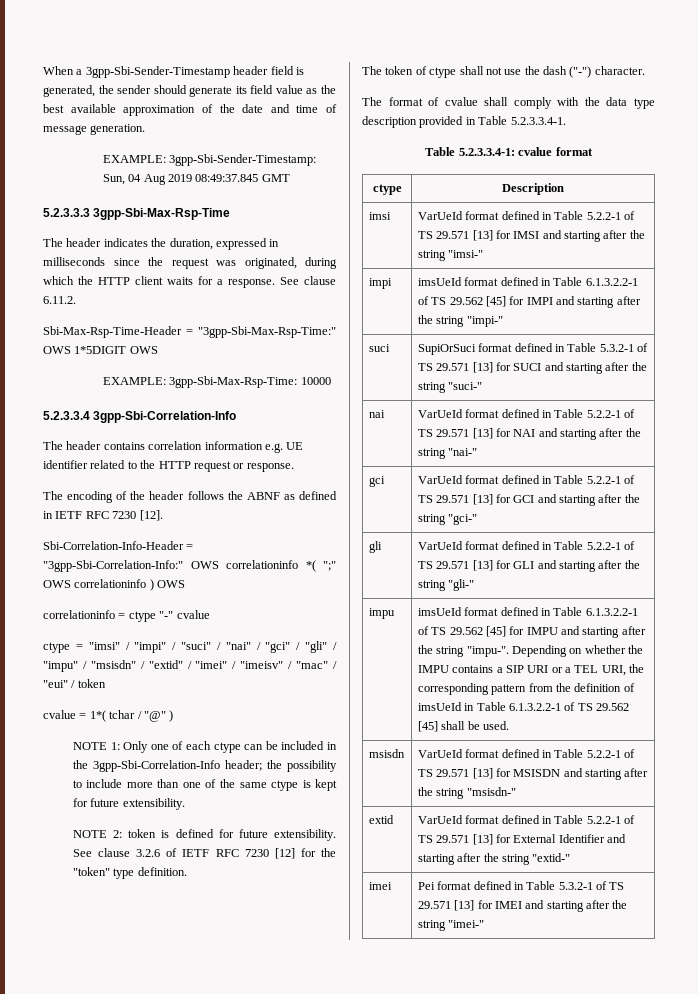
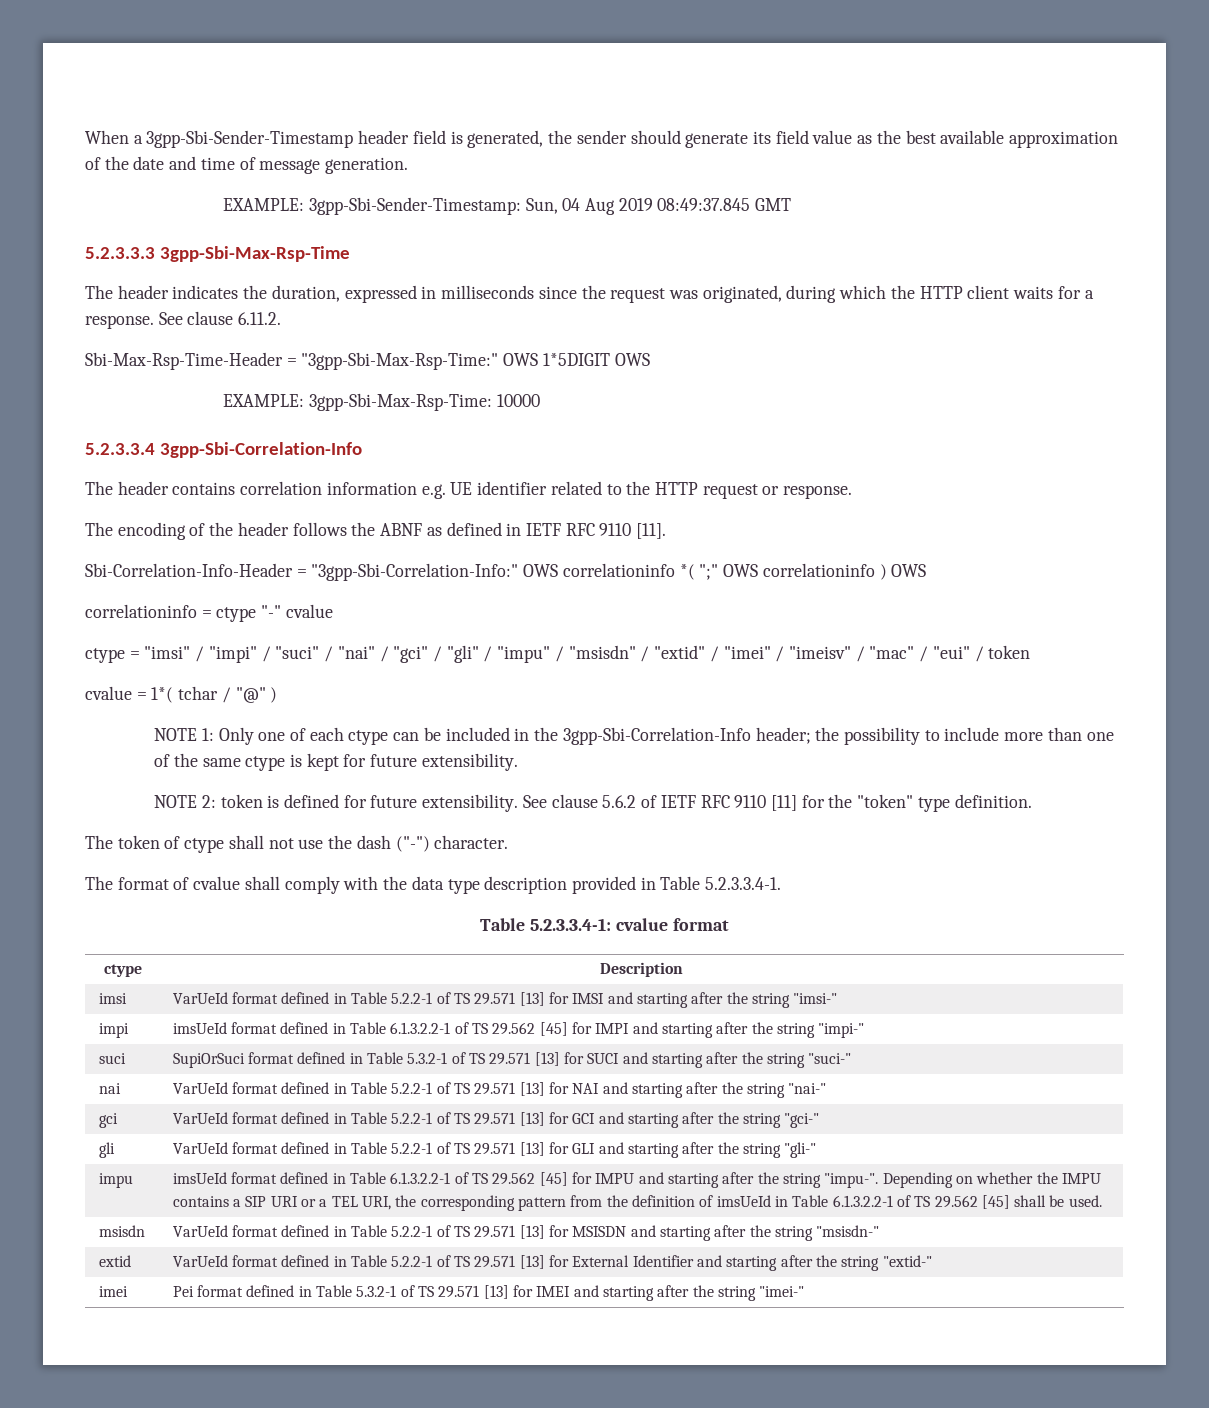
- The encoding of the header follows the ABNF as defined in IETF RFC 7230 [12].
+ The encoding of the header follows the ABNF as defined in IETF RFC 9110 [11].
- See clause 3.2.6 of IETF RFC 7230 [12] for the "token" type definition.
+ See clause 5.6.2 of IETF RFC 9110 [11] for the "token" type definition.

